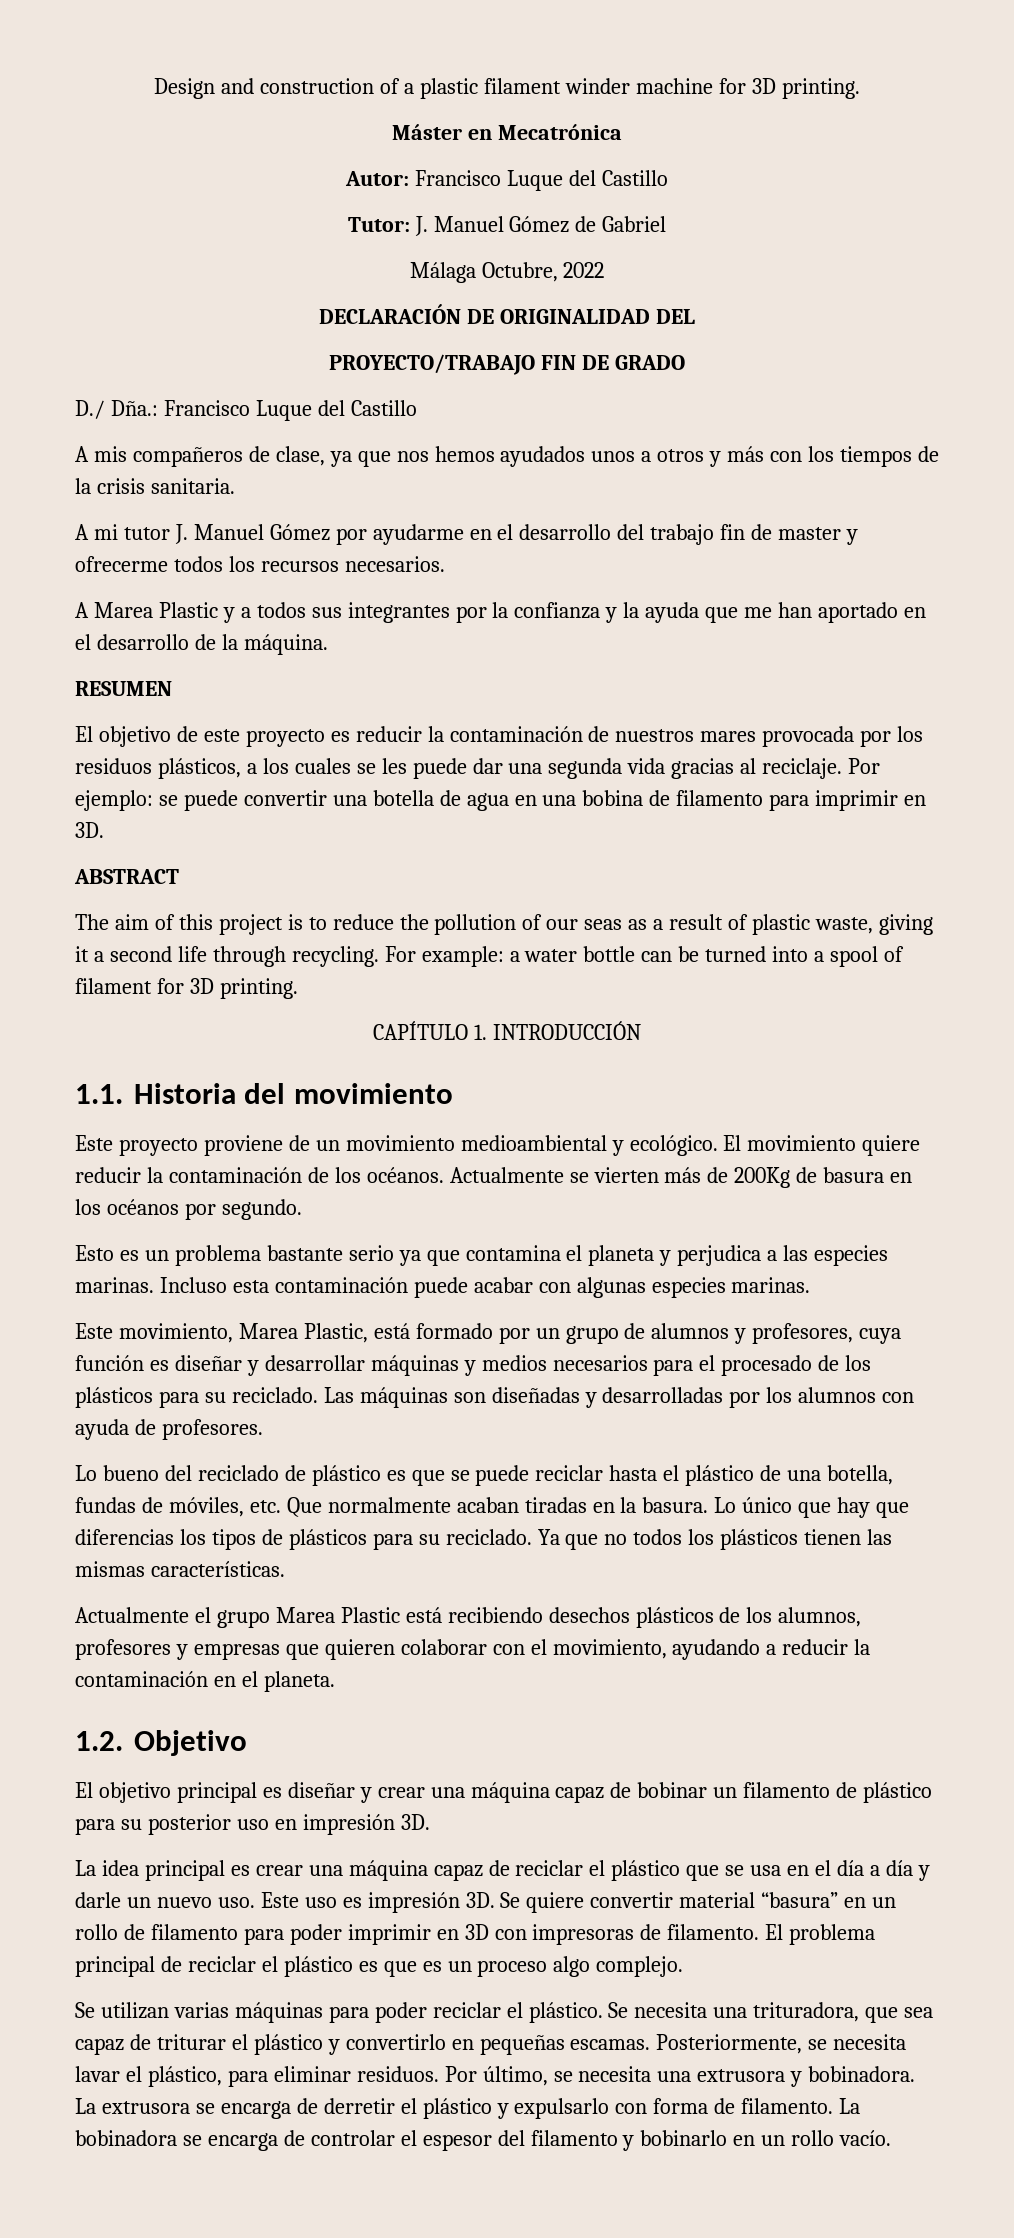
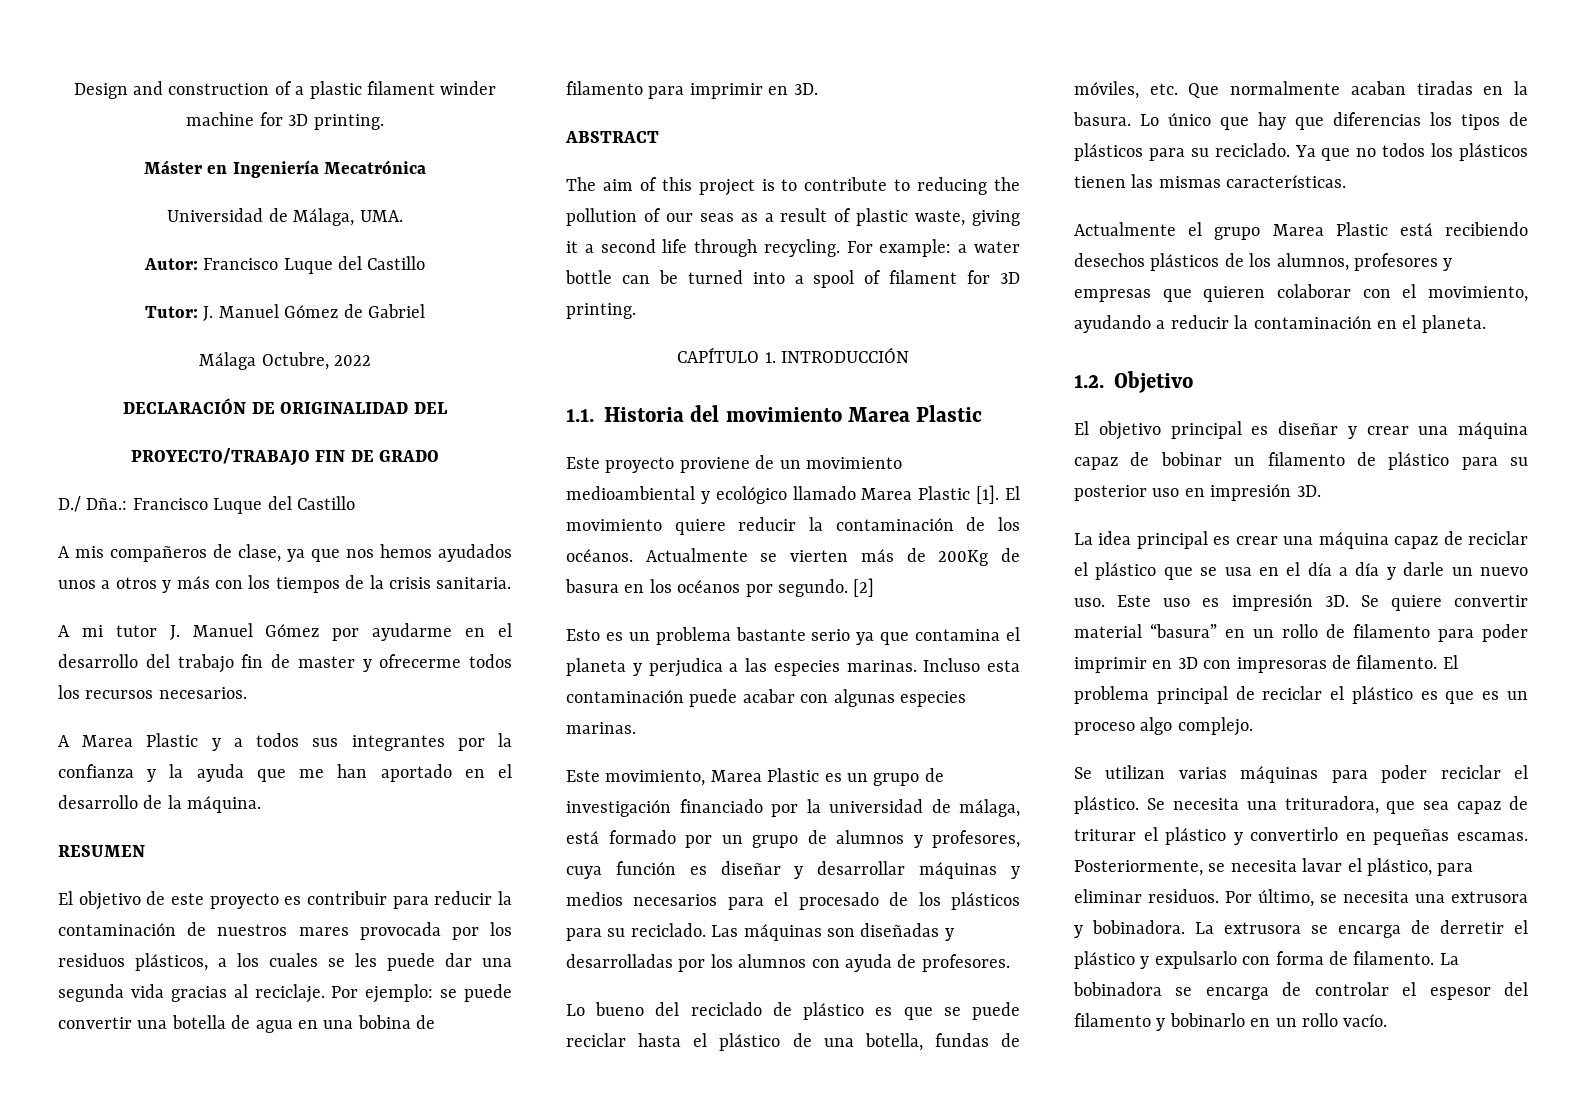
- Máster en Mecatrónica
+ Máster en Ingeniería Mecatrónica
+ Universidad de Málaga, UMA.
- El objetivo de este proyecto es reducir la contaminación de nuestros mares provocada por los residuos plásticos, a los cuales se les puede dar una segunda vida gracias al reciclaje.
+ El objetivo de este proyecto es contribuir para reducir la contaminación de nuestros mares provocada por los residuos plásticos, a los cuales se les puede dar una segunda vida gracias al reciclaje.
- The aim of this project is to reduce the pollution of our seas as a result of plastic waste, giving it a second life through recycling.
+ The aim of this project is to contribute to reducing the pollution of our seas as a result of plastic waste, giving it a second life through recycling.
- 1.1. Historia del movimiento
+ 1.1. Historia del movimiento Marea Plastic
- Este proyecto proviene de un movimiento medioambiental y ecológico.
+ Este proyecto proviene de un movimiento medioambiental y ecológico llamado Marea Plastic [1].
+ [2]
- Este movimiento, Marea Plastic, está formado por un grupo de alumnos y profesores, cuya función es diseñar y desarrollar máquinas y medios necesarios para el procesado de los plásticos para su reciclado.
+ Este movimiento, Marea Plastic es un grupo de investigación financiado por la universidad de málaga, está formado por un grupo de alumnos y profesores, cuya función es diseñar y desarrollar máquinas y medios necesarios para el procesado de los plásticos para su reciclado.

